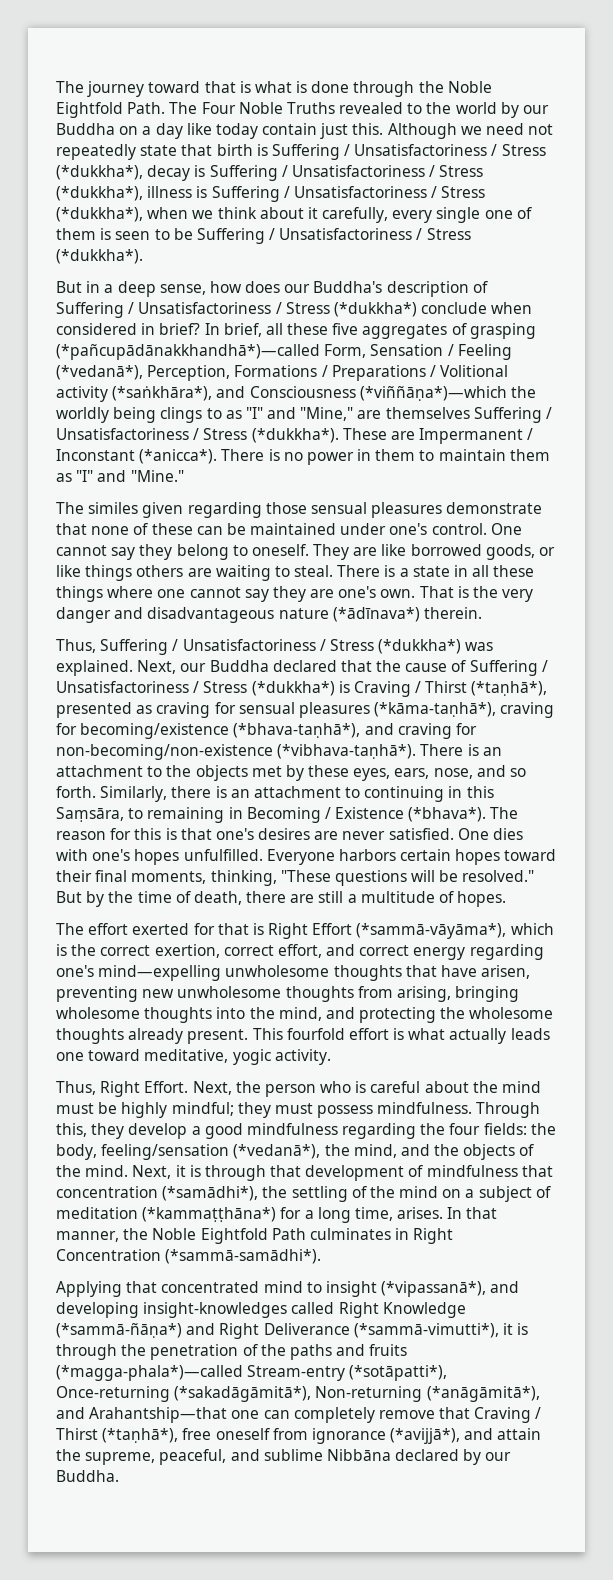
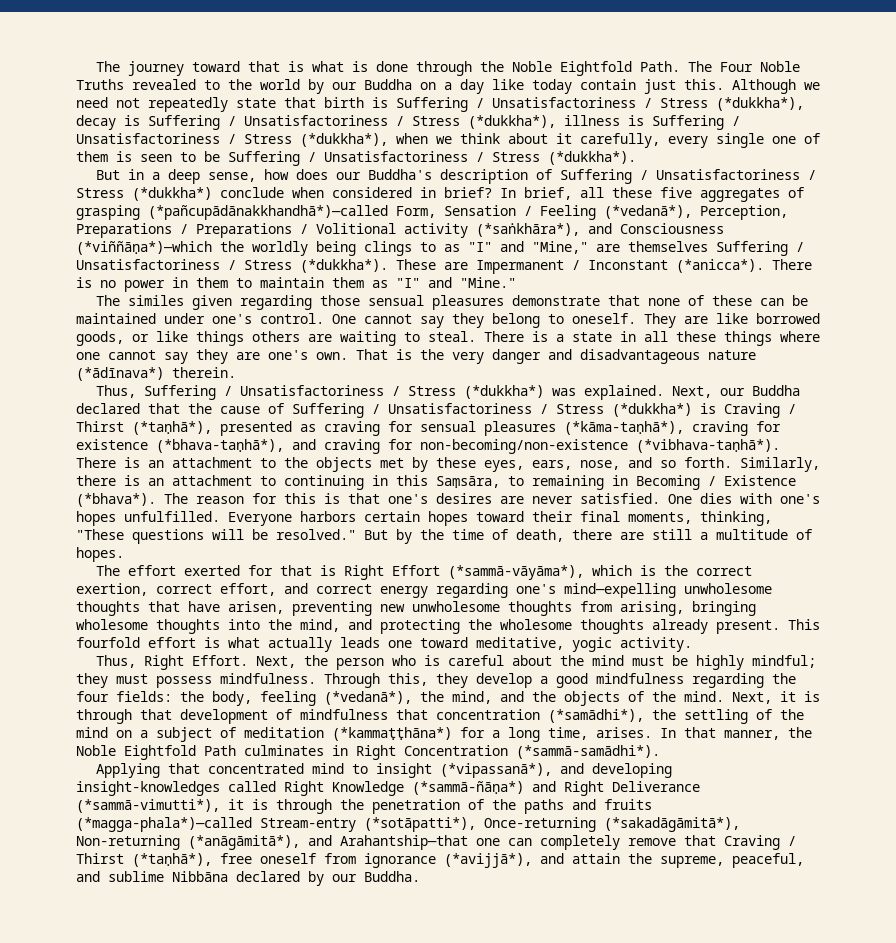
- In brief, all these five aggregates of grasping (*pañcupādānakkhandhā*)—called Form, Sensation / Feeling (*vedanā*), Perception, Formations / Preparations / Volitional activity (*saṅkhāra*), and Consciousness (*viññāṇa*)—which the worldly being clings to as "I" and "Mine," are themselves Suffering / Unsatisfactoriness / Stress (*dukkha*).
+ In brief, all these five aggregates of grasping (*pañcupādānakkhandhā*)—called Form, Sensation / Feeling (*vedanā*), Perception, Preparations / Preparations / Volitional activity (*saṅkhāra*), and Consciousness (*viññāṇa*)—which the worldly being clings to as "I" and "Mine," are themselves Suffering / Unsatisfactoriness / Stress (*dukkha*).
- Next, our Buddha declared that the cause of Suffering / Unsatisfactoriness / Stress (*dukkha*) is Craving / Thirst (*taṇhā*), presented as craving for sensual pleasures (*kāma-taṇhā*), craving for becoming/existence (*bhava-taṇhā*), and craving for non-becoming/non-existence (*vibhava-taṇhā*).
+ Next, our Buddha declared that the cause of Suffering / Unsatisfactoriness / Stress (*dukkha*) is Craving / Thirst (*taṇhā*), presented as craving for sensual pleasures (*kāma-taṇhā*), craving for existence (*bhava-taṇhā*), and craving for non-becoming/non-existence (*vibhava-taṇhā*).
- Through this, they develop a good mindfulness regarding the four fields: the body, feeling/sensation (*vedanā*), the mind, and the objects of the mind.
+ Through this, they develop a good mindfulness regarding the four fields: the body, feeling (*vedanā*), the mind, and the objects of the mind.

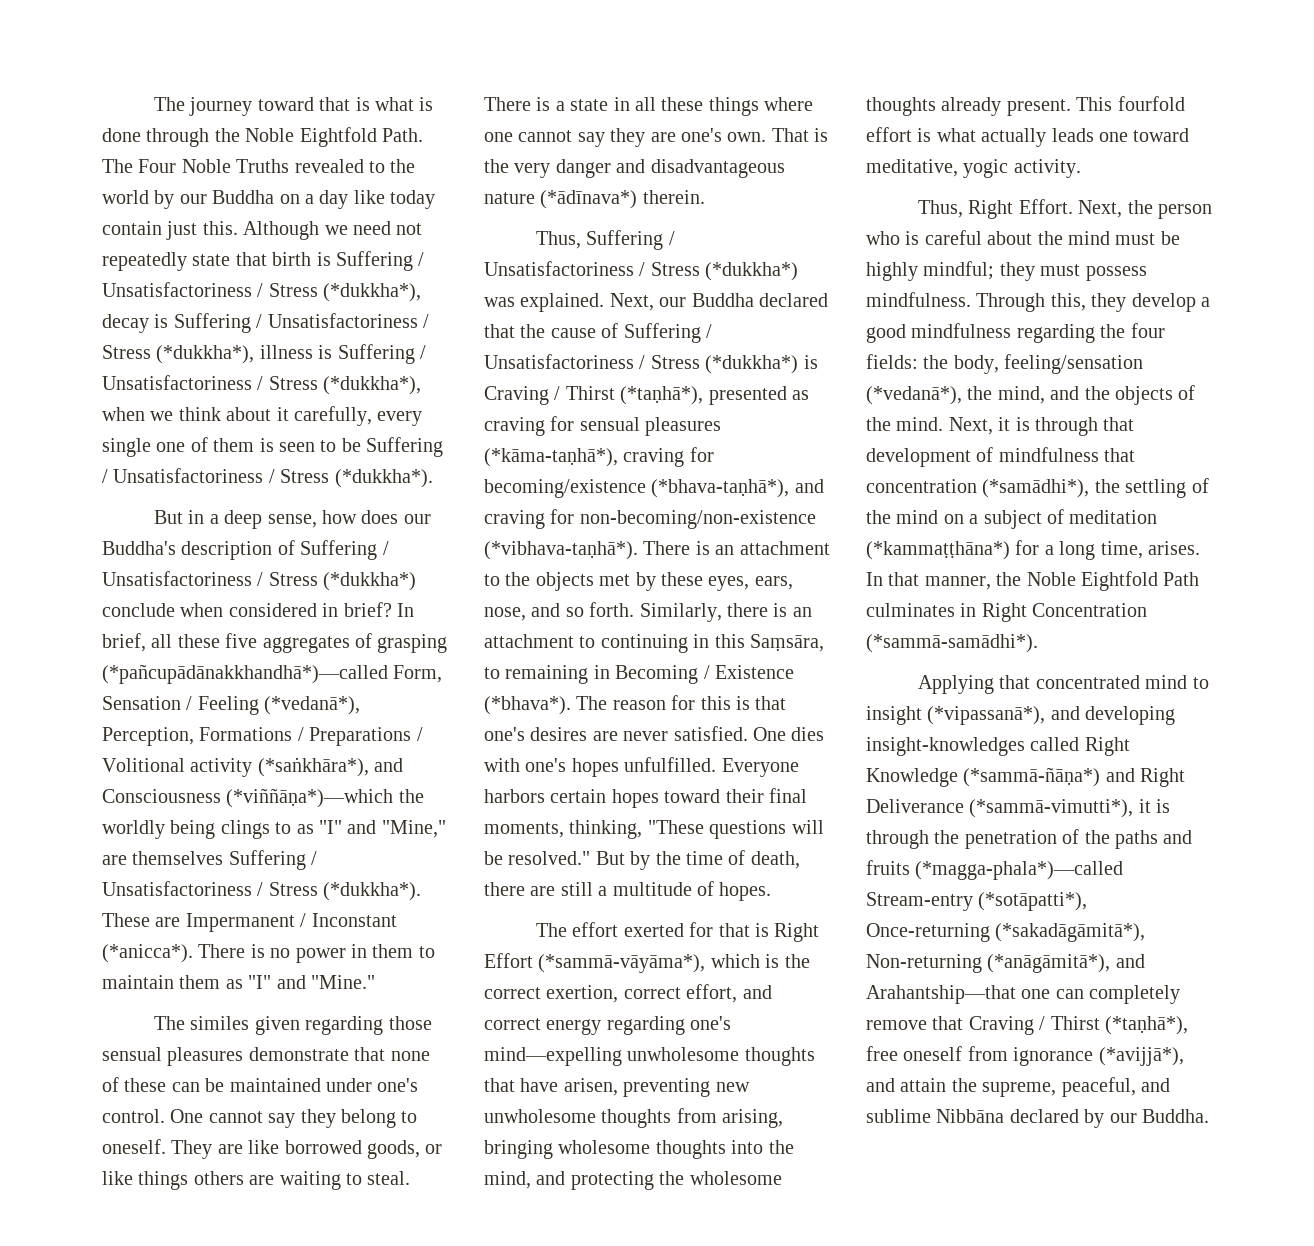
- In brief, all these five aggregates of grasping (*pañcupādānakkhandhā*)—called Form, Sensation / Feeling (*vedanā*), Perception, Preparations / Preparations / Volitional activity (*saṅkhāra*), and Consciousness (*viññāṇa*)—which the worldly being clings to as "I" and "Mine," are themselves Suffering / Unsatisfactoriness / Stress (*dukkha*).
+ In brief, all these five aggregates of grasping (*pañcupādānakkhandhā*)—called Form, Sensation / Feeling (*vedanā*), Perception, Formations / Preparations / Volitional activity (*saṅkhāra*), and Consciousness (*viññāṇa*)—which the worldly being clings to as "I" and "Mine," are themselves Suffering / Unsatisfactoriness / Stress (*dukkha*).
- Next, our Buddha declared that the cause of Suffering / Unsatisfactoriness / Stress (*dukkha*) is Craving / Thirst (*taṇhā*), presented as craving for sensual pleasures (*kāma-taṇhā*), craving for existence (*bhava-taṇhā*), and craving for non-becoming/non-existence (*vibhava-taṇhā*).
+ Next, our Buddha declared that the cause of Suffering / Unsatisfactoriness / Stress (*dukkha*) is Craving / Thirst (*taṇhā*), presented as craving for sensual pleasures (*kāma-taṇhā*), craving for becoming/existence (*bhava-taṇhā*), and craving for non-becoming/non-existence (*vibhava-taṇhā*).
- Through this, they develop a good mindfulness regarding the four fields: the body, feeling (*vedanā*), the mind, and the objects of the mind.
+ Through this, they develop a good mindfulness regarding the four fields: the body, feeling/sensation (*vedanā*), the mind, and the objects of the mind.

